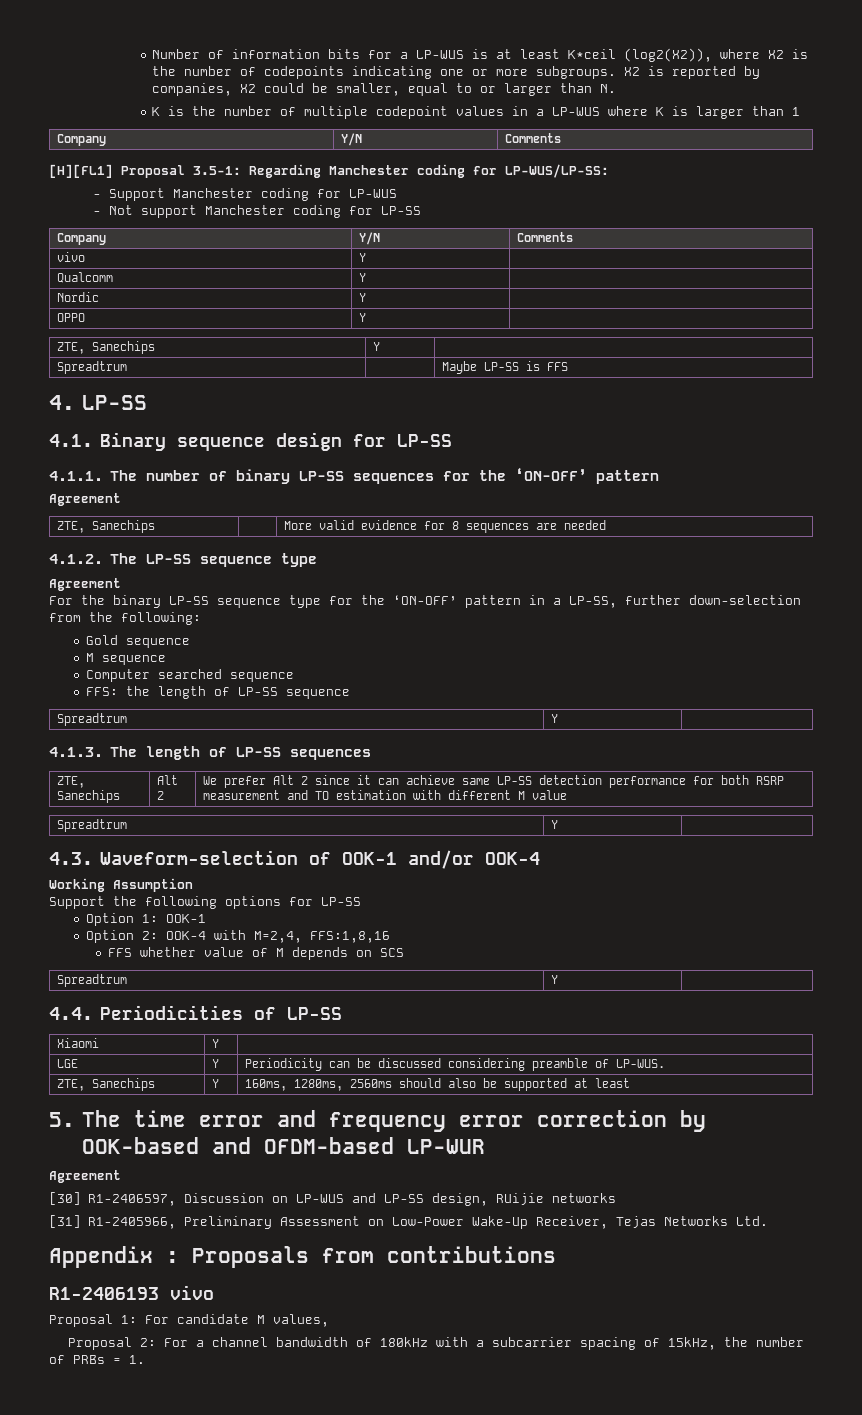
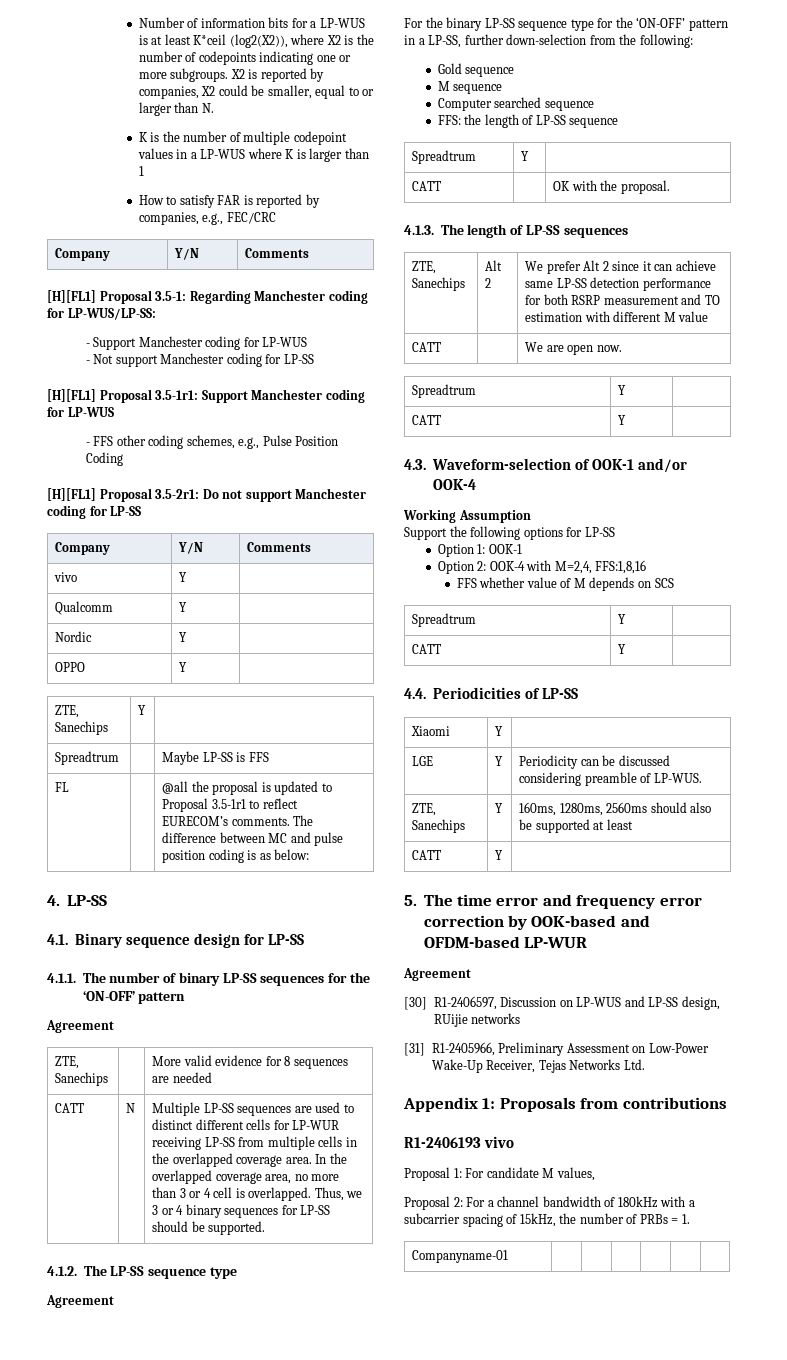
+ How to satisfy FAR is reported by companies, e.g., FEC/CRC
+ [H][FL1] Proposal 3.5-1r1: Support Manchester coding for LP-WUS
+ - FFS other coding schemes, e.g., Pulse Position Coding
+ [H][FL1] Proposal 3.5-2r1: Do not support Manchester coding for LP-SS
+ FL | | @all the proposal is updated to Proposal 3.5-1r1 to reflect EURECOM’s comments. The difference between MC and pulse position coding is as below:
+ CATT | N | Multiple LP-SS sequences are used to distinct different cells for LP-WUR receiving LP-SS from multiple cells in the overlapped coverage area. In the overlapped coverage area, no more than 3 or 4 cell is overlapped. Thus, we 3 or 4 binary sequences for LP-SS should be supported.
+ CATT | | OK with the proposal.
  ZTE, Sanechips | Alt 2 | We prefer Alt 2 since it can achieve same LP-SS detection performance for both RSRP measurement and TO estimation with different M value
+ CATT | | We are open now.
  Spreadtrum | Y |
+ CATT | Y |
  FFS whether value of M depends on SCS
  Spreadtrum | Y |
+ CATT | Y |
  ZTE, Sanechips | Y | 160ms, 1280ms, 2560ms should also be supported at least
+ CATT | Y |
- Appendix : Proposals from contributions
+ Appendix 1: Proposals from contributions
+ Companyname-01 | | | | | |

